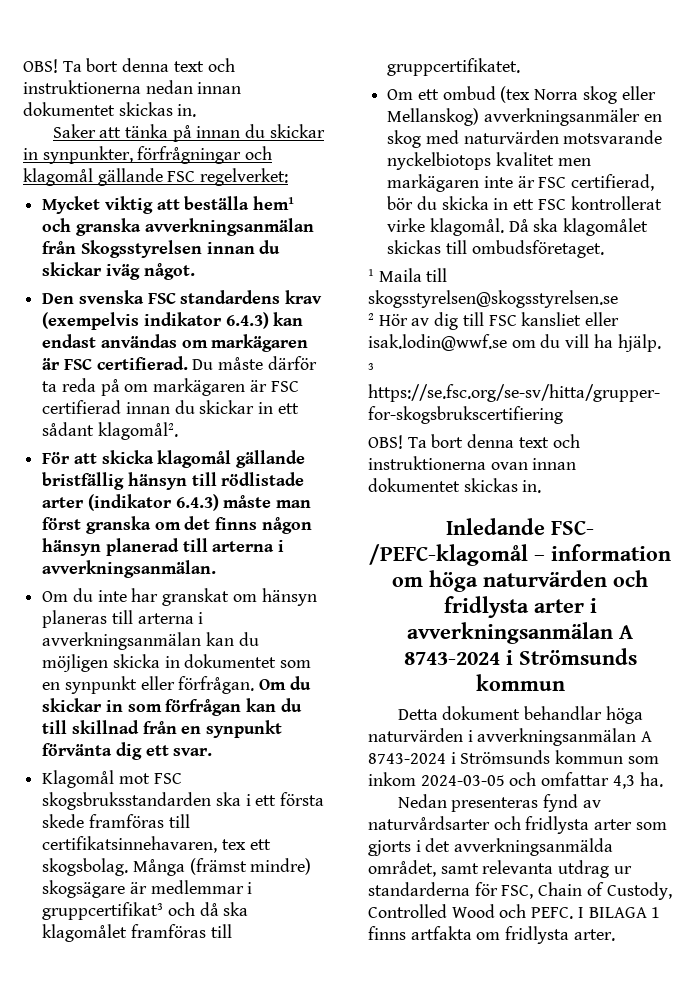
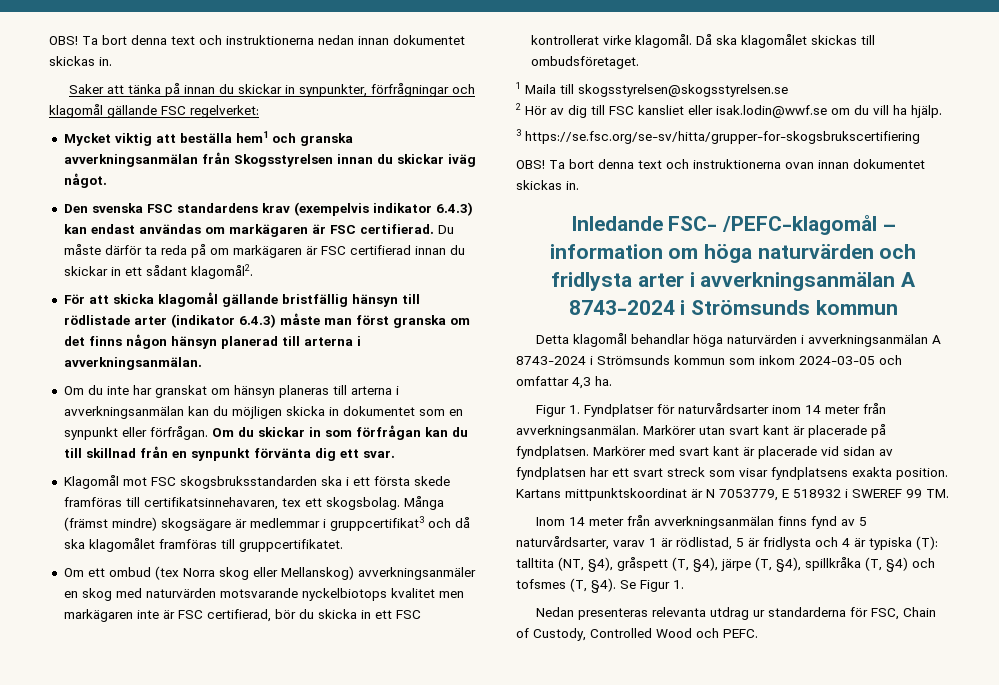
- Detta dokument behandlar höga naturvärden i avverkningsanmälan A 8743-2024 i Strömsunds kommun som inkom 2024-03-05 och omfattar 4,3 ha.
+ Detta klagomål behandlar höga naturvärden i avverkningsanmälan A 8743-2024 i Strömsunds kommun som inkom 2024-03-05 och omfattar 4,3 ha.
- Nedan presenteras fynd av naturvårdsarter och fridlysta arter som gjorts i det avverkningsanmälda området, samt relevanta utdrag ur standarderna för FSC, Chain of Custody, Controlled Wood och PEFC. I BILAGA 1 finns artfakta om fridlysta arter.
+ Figur 1. Fyndplatser för naturvårdsarter inom 14 meter från avverkningsanmälan. Markörer utan svart kant är placerade på fyndplatsen. Markörer med svart kant är placerade vid sidan av fyndplatsen har ett svart streck som visar fyndplatsens exakta position. Kartans mittpunktskoordinat är N 7053779, E 518932 i SWEREF 99 TM.
+ Inom 14 meter från avverkningsanmälan finns fynd av 5 naturvårdsarter, varav 1 är rödlistad, 5 är fridlysta och 4 är typiska (T): talltita (NT, §4), gråspett (T, §4), järpe (T, §4), spillkråka (T, §4) och tofsmes (T, §4). Se Figur 1.
+ Nedan presenteras relevanta utdrag ur standarderna för FSC, Chain of Custody, Controlled Wood och PEFC.

